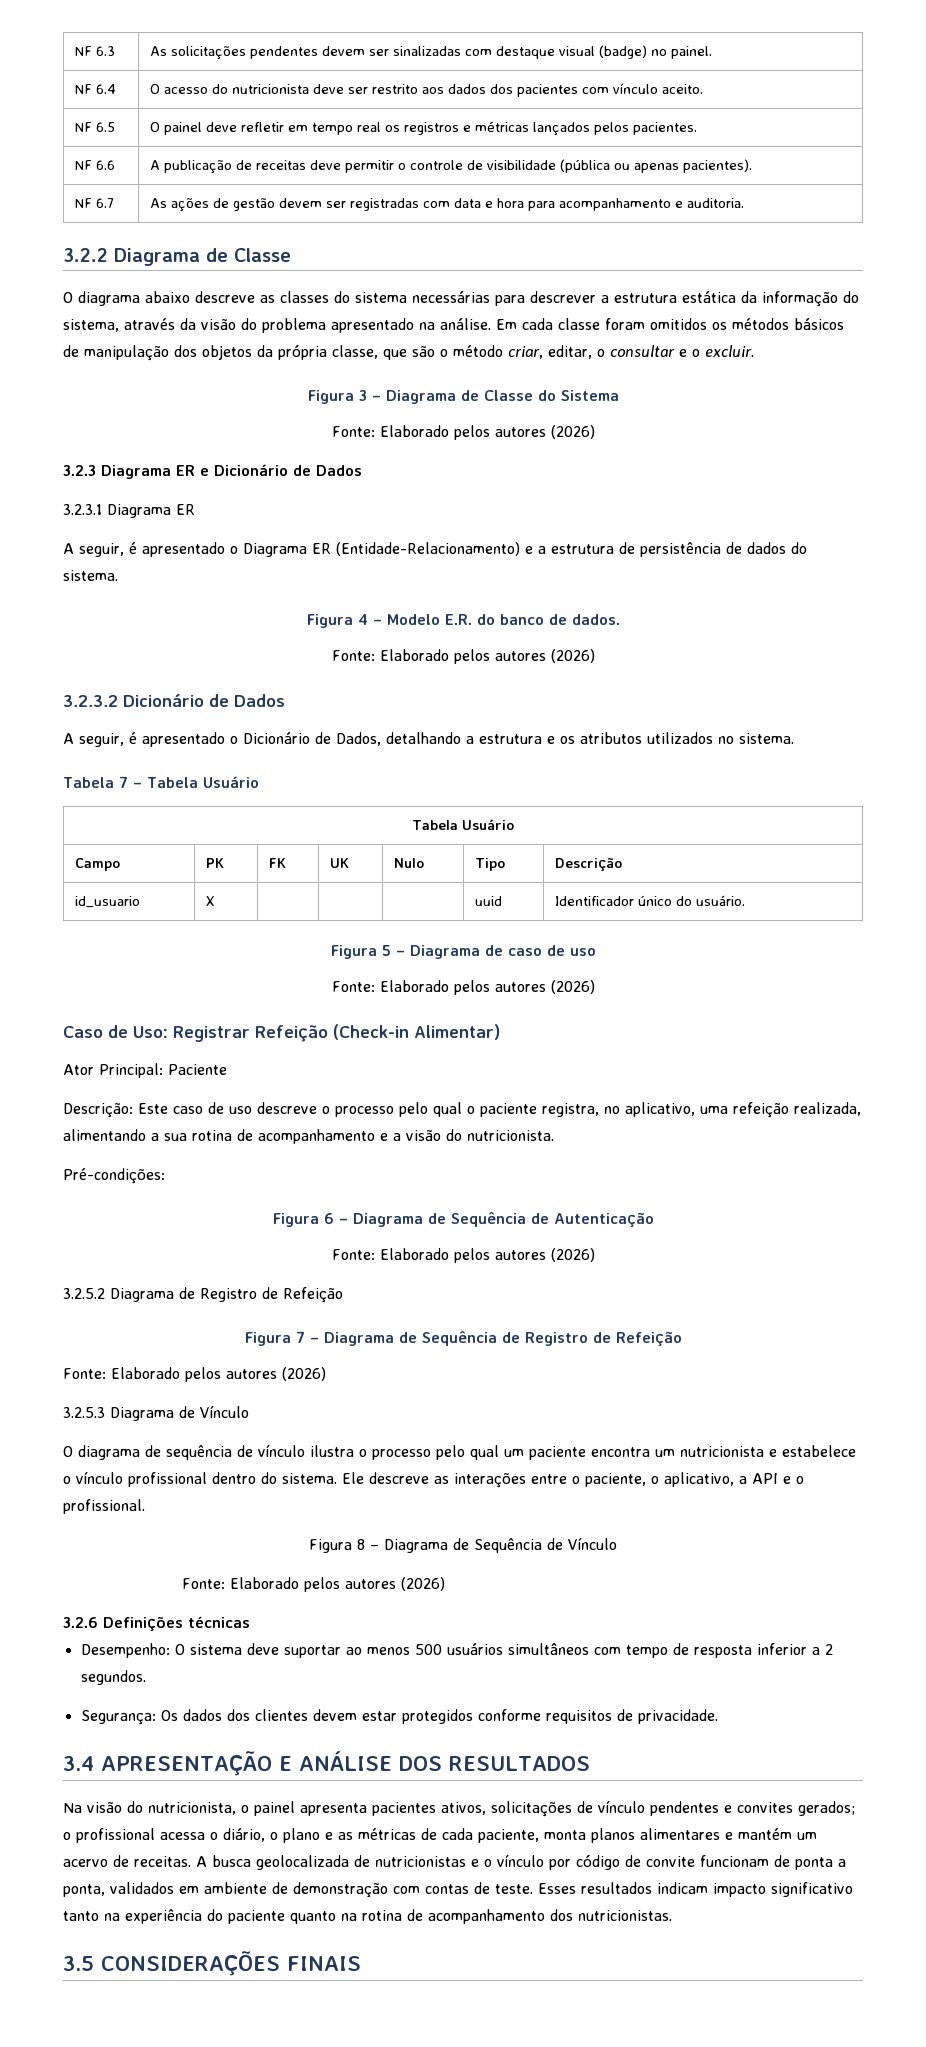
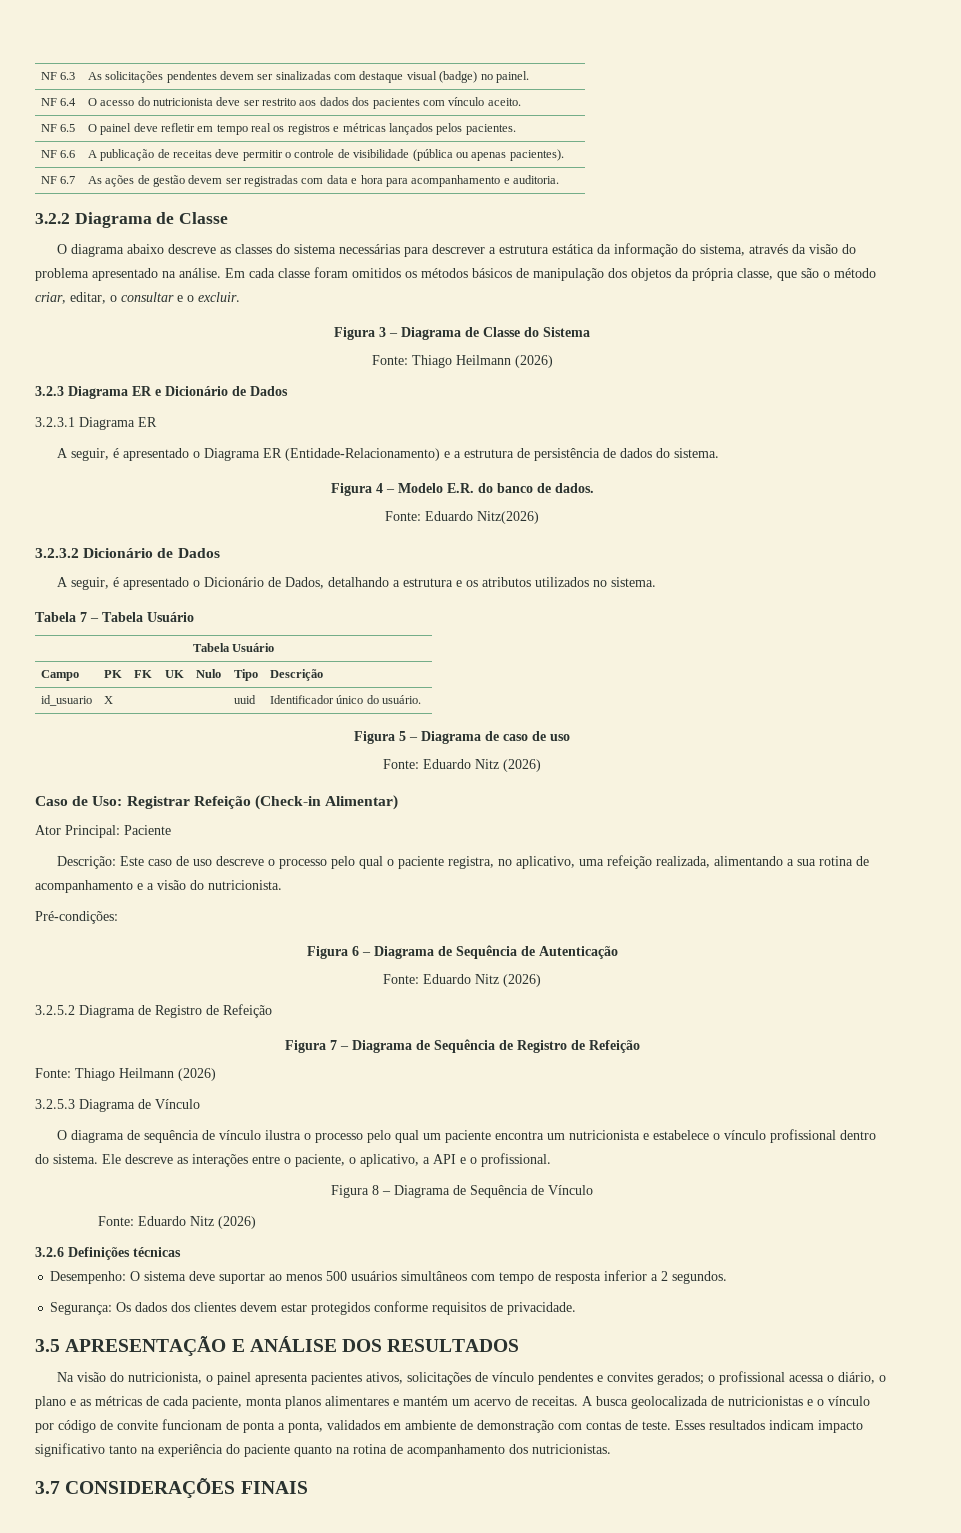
  Figura 3 – Diagrama de Classe do Sistema
- Fonte: Elaborado pelos autores (2026)
+ Fonte: Thiago Heilmann (2026)
  Figura 4 – Modelo E.R. do banco de dados.
- Fonte: Elaborado pelos autores (2026)
+ Fonte: Eduardo Nitz(2026)
  Figura 5 – Diagrama de caso de uso
- Fonte: Elaborado pelos autores (2026)
+ Fonte: Eduardo Nitz (2026)
  Figura 6 – Diagrama de Sequência de Autenticação
- Fonte: Elaborado pelos autores (2026)
+ Fonte: Eduardo Nitz (2026)
  Figura 7 – Diagrama de Sequência de Registro de Refeição
- Fonte: Elaborado pelos autores (2026)
+ Fonte: Thiago Heilmann (2026)
  Figura 8 – Diagrama de Sequência de Vínculo
- Fonte: Elaborado pelos autores (2026)
+ Fonte: Eduardo Nitz (2026)
- 3.4 APRESENTAÇÃO E ANÁLISE DOS RESULTADOS
+ 3.5 APRESENTAÇÃO E ANÁLISE DOS RESULTADOS
- 3.5 CONSIDERAÇÕES FINAIS
+ 3.7 CONSIDERAÇÕES FINAIS

